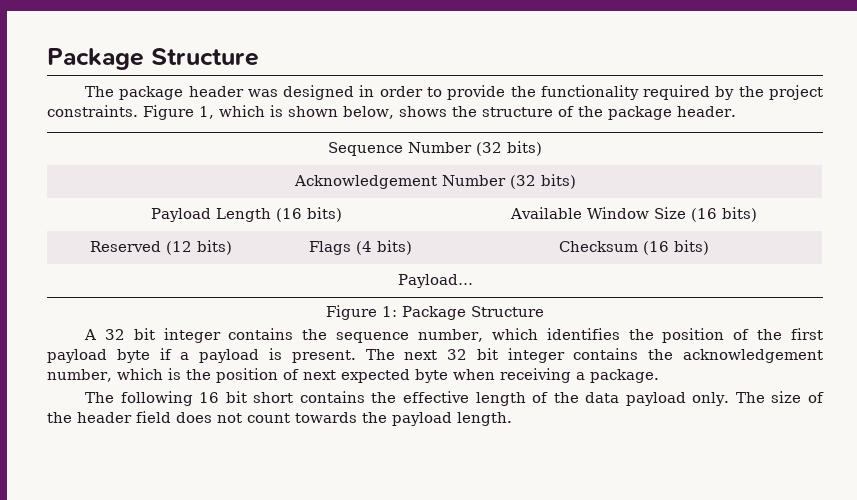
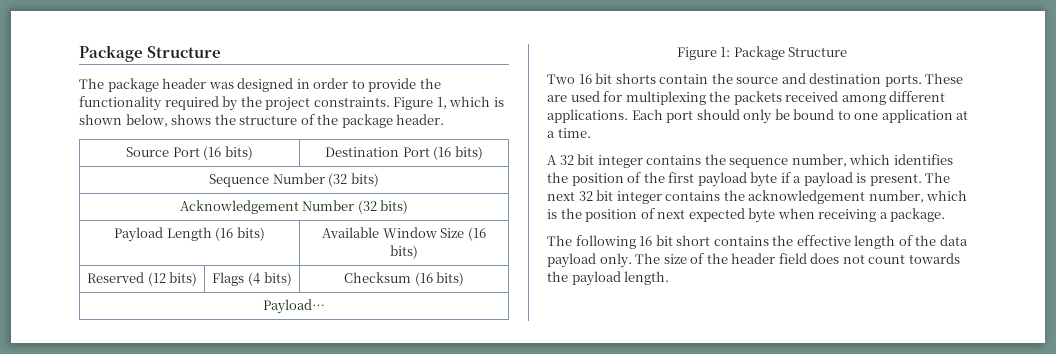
+ Source Port (16 bits) | Destination Port (16 bits)
+ Two 16 bit shorts contain the source and destination ports. These are used for multiplexing the packets received among different applications. Each port should only be bound to one application at a time.

